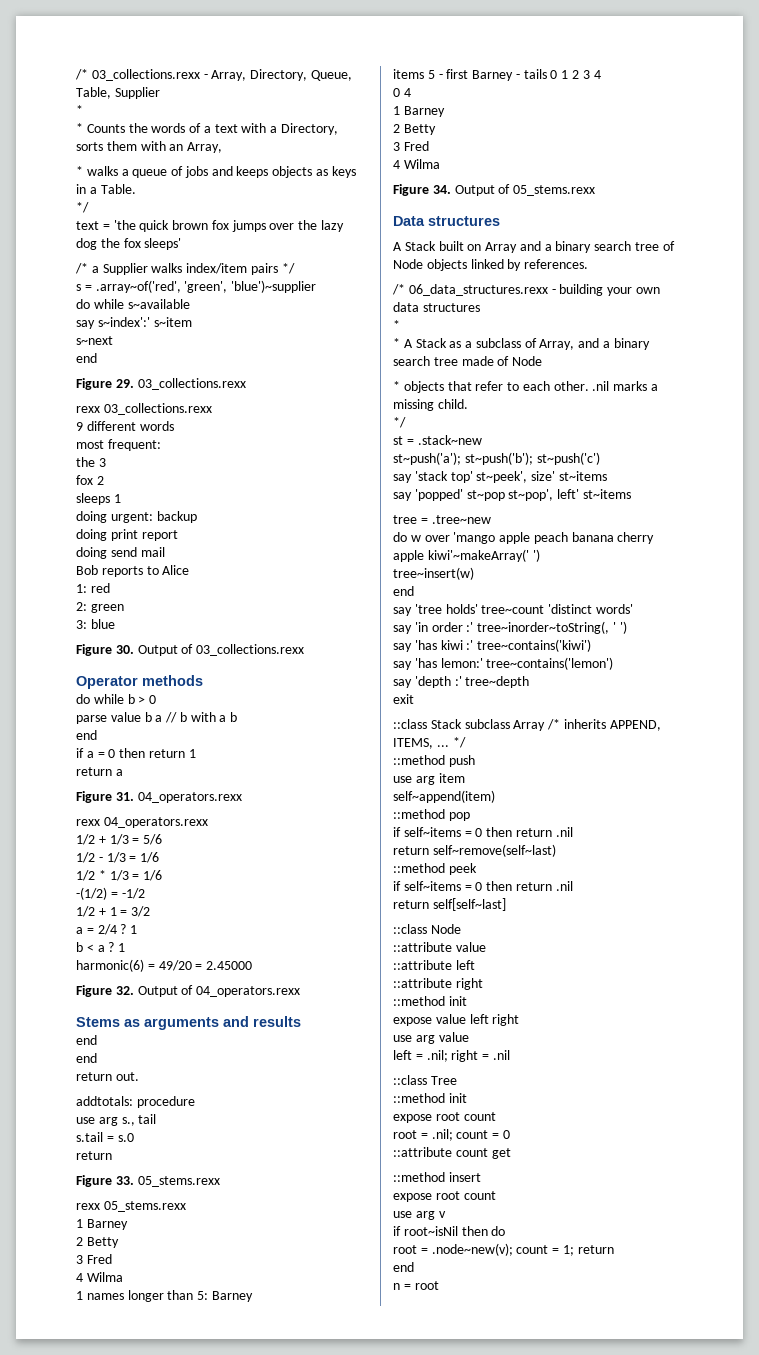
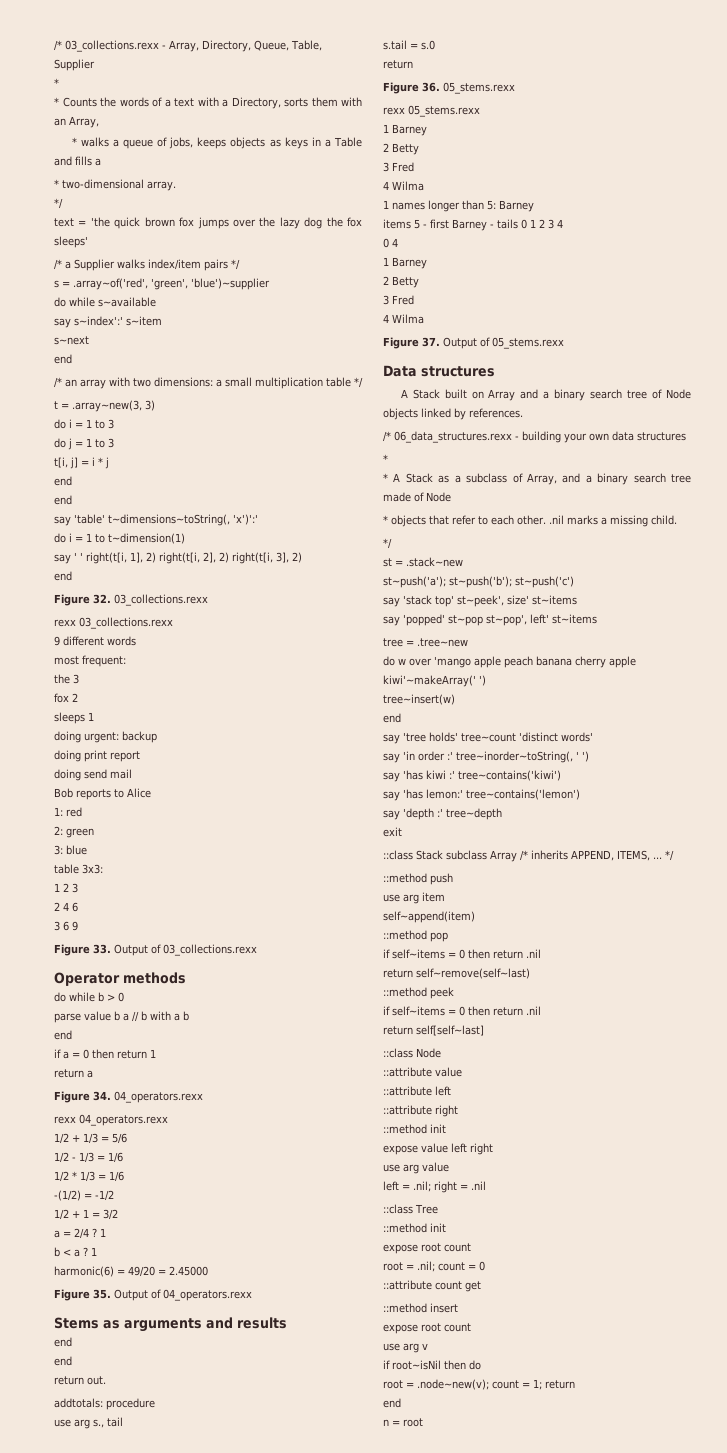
- * walks a queue of jobs and keeps objects as keys in a Table.
+ * walks a queue of jobs, keeps objects as keys in a Table and fills a
+ * two-dimensional array.
- Figure 29. 03_collections.rexx
+ /* an array with two dimensions: a small multiplication table */
+ t = .array~new(3, 3)
+ do i = 1 to 3
+ do j = 1 to 3
+ t[i, j] = i * j
+ end
+ end
+ say 'table' t~dimensions~toString(, 'x')':'
+ do i = 1 to t~dimension(1)
+ say ' ' right(t[i, 1], 2) right(t[i, 2], 2) right(t[i, 3], 2)
+ end
+ Figure 32. 03_collections.rexx
- Figure 30. Output of 03_collections.rexx
+ table 3x3:
+ 1 2 3
+ 2 4 6
+ 3 6 9
+ Figure 33. Output of 03_collections.rexx
- Figure 31. 04_operators.rexx
+ Figure 34. 04_operators.rexx
- Figure 32. Output of 04_operators.rexx
+ Figure 35. Output of 04_operators.rexx
- Figure 33. 05_stems.rexx
+ Figure 36. 05_stems.rexx
- Figure 34. Output of 05_stems.rexx
+ Figure 37. Output of 05_stems.rexx

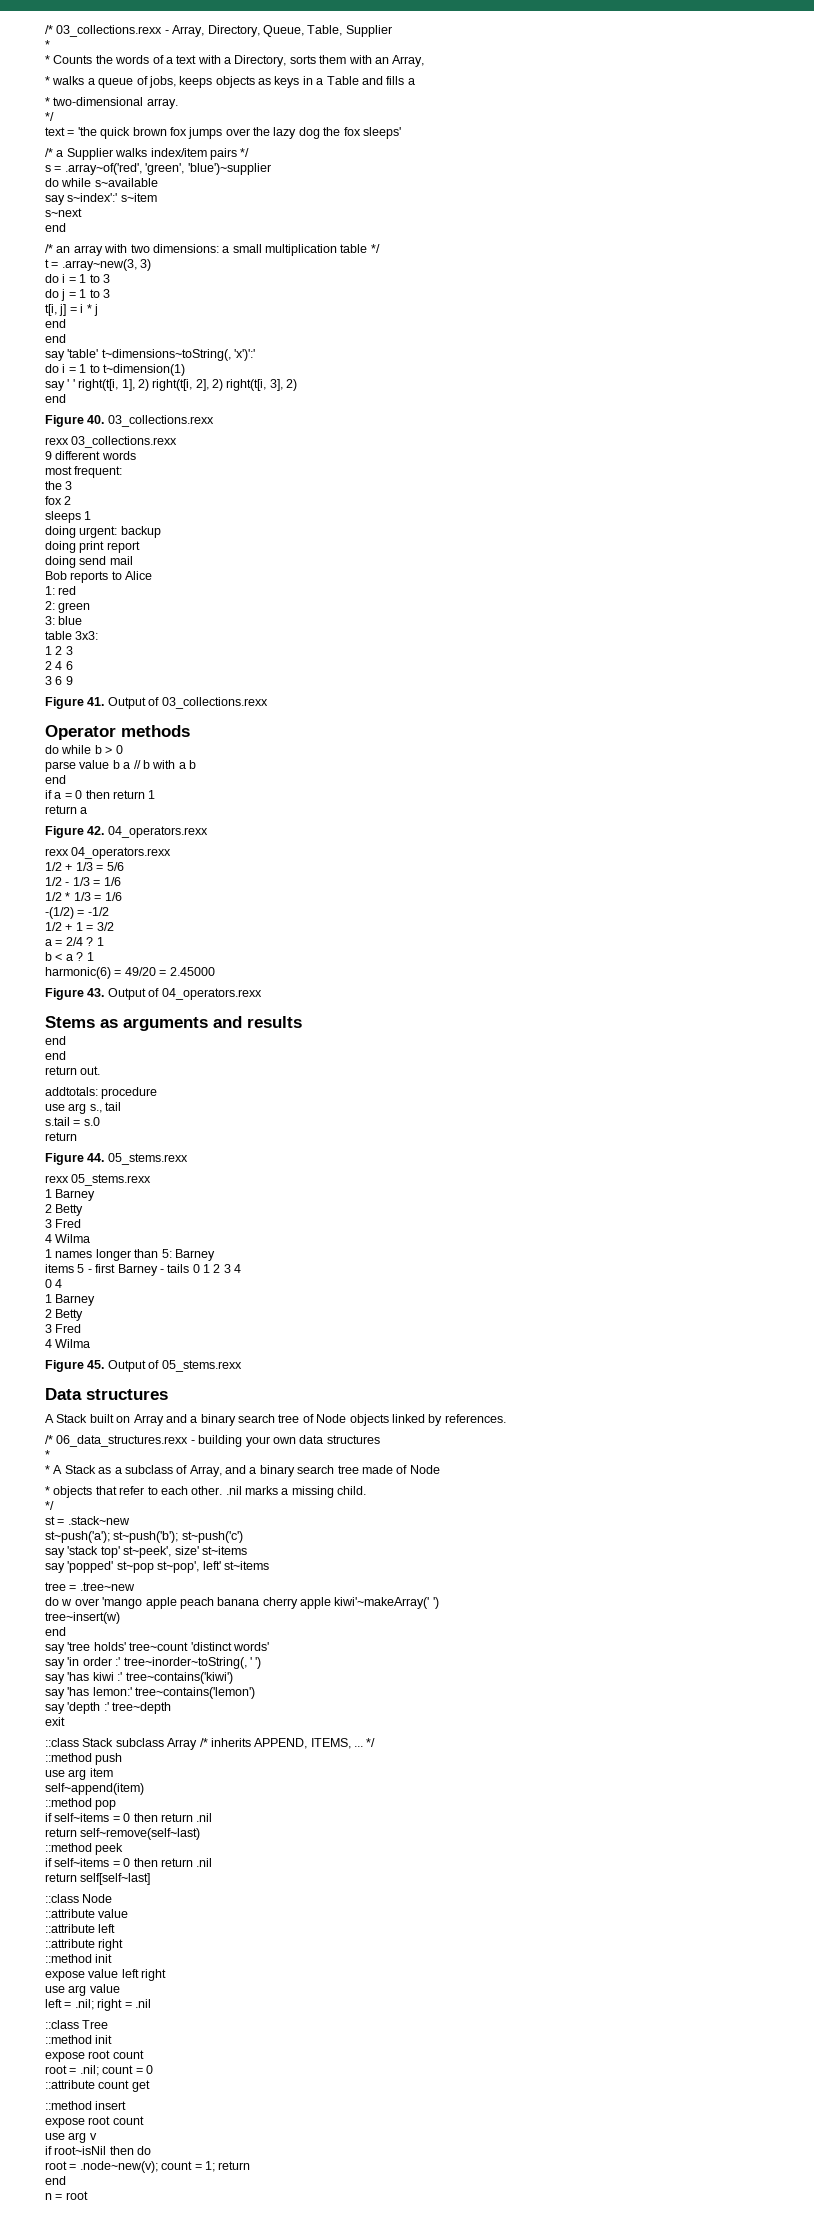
- Figure 32. 03_collections.rexx
+ Figure 40. 03_collections.rexx
- Figure 33. Output of 03_collections.rexx
+ Figure 41. Output of 03_collections.rexx
- Figure 34. 04_operators.rexx
+ Figure 42. 04_operators.rexx
- Figure 35. Output of 04_operators.rexx
+ Figure 43. Output of 04_operators.rexx
- Figure 36. 05_stems.rexx
+ Figure 44. 05_stems.rexx
- Figure 37. Output of 05_stems.rexx
+ Figure 45. Output of 05_stems.rexx

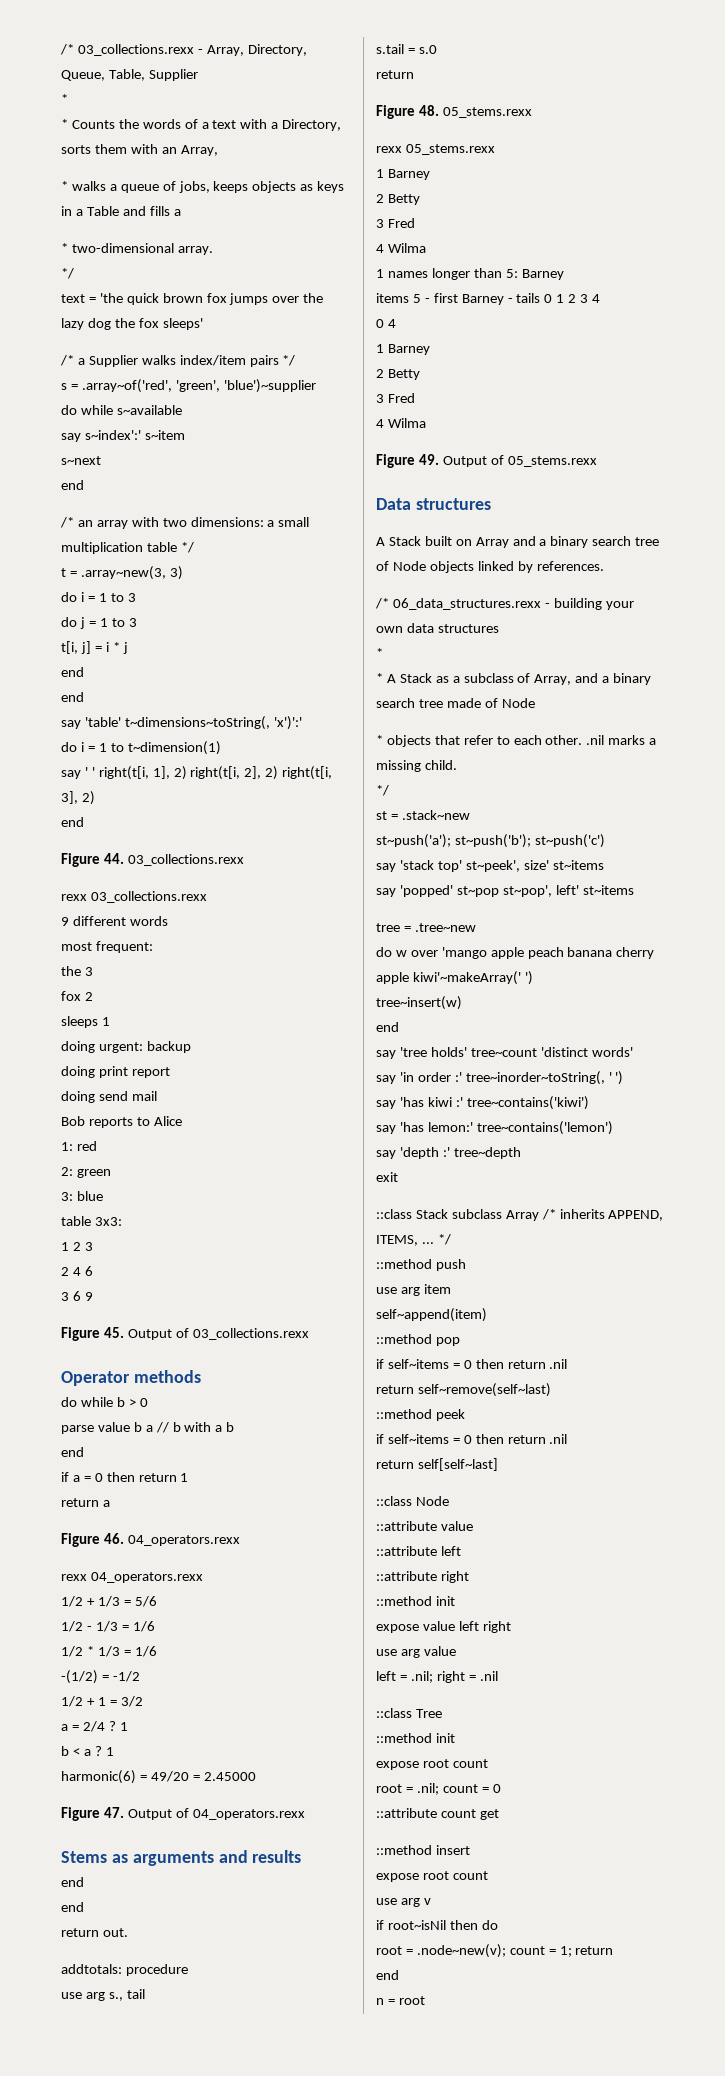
- Figure 40. 03_collections.rexx
+ Figure 44. 03_collections.rexx
- Figure 41. Output of 03_collections.rexx
+ Figure 45. Output of 03_collections.rexx
- Figure 42. 04_operators.rexx
+ Figure 46. 04_operators.rexx
- Figure 43. Output of 04_operators.rexx
+ Figure 47. Output of 04_operators.rexx
- Figure 44. 05_stems.rexx
+ Figure 48. 05_stems.rexx
- Figure 45. Output of 05_stems.rexx
+ Figure 49. Output of 05_stems.rexx

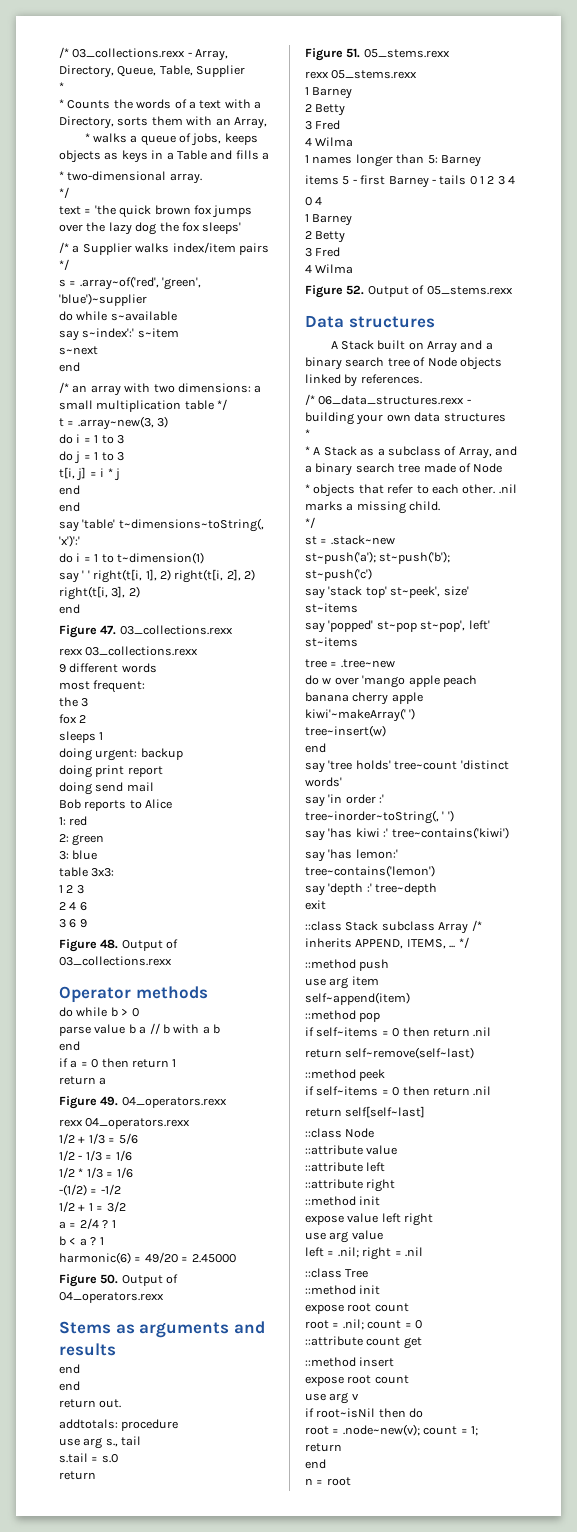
- Figure 44. 03_collections.rexx
+ Figure 47. 03_collections.rexx
- Figure 45. Output of 03_collections.rexx
+ Figure 48. Output of 03_collections.rexx
- Figure 46. 04_operators.rexx
+ Figure 49. 04_operators.rexx
- Figure 47. Output of 04_operators.rexx
+ Figure 50. Output of 04_operators.rexx
- Figure 48. 05_stems.rexx
+ Figure 51. 05_stems.rexx
- Figure 49. Output of 05_stems.rexx
+ Figure 52. Output of 05_stems.rexx

